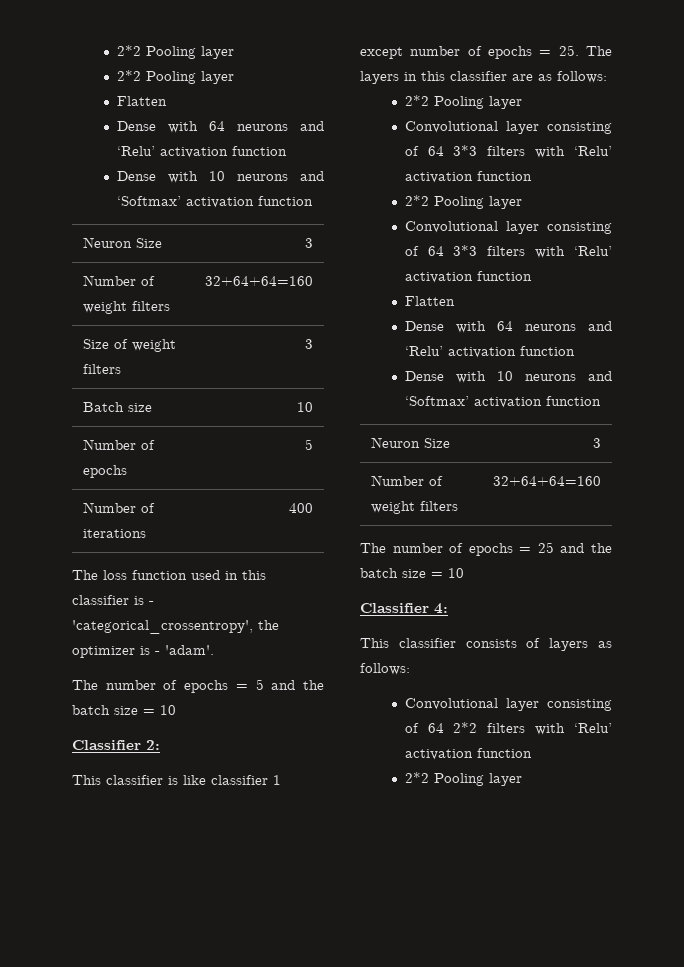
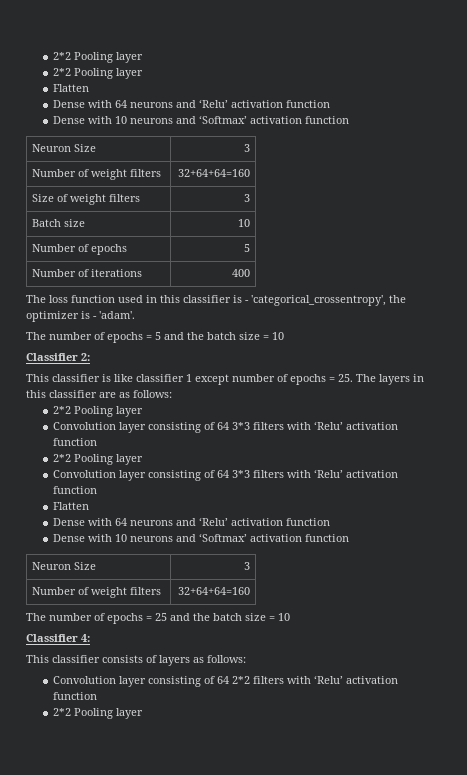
  This classifier is like classifier 1 except number of epochs = 25. The layers in this classifier are as follows:
  2*2 Pooling layer
- Convolutional layer consisting of 64 3*3 filters with ‘Relu’ activation function
+ Convolution layer consisting of 64 3*3 filters with ‘Relu’ activation function
  2*2 Pooling layer
- Convolutional layer consisting of 64 3*3 filters with ‘Relu’ activation function
+ Convolution layer consisting of 64 3*3 filters with ‘Relu’ activation function
- Convolutional layer consisting of 64 2*2 filters with ‘Relu’ activation function
+ Convolution layer consisting of 64 2*2 filters with ‘Relu’ activation function

